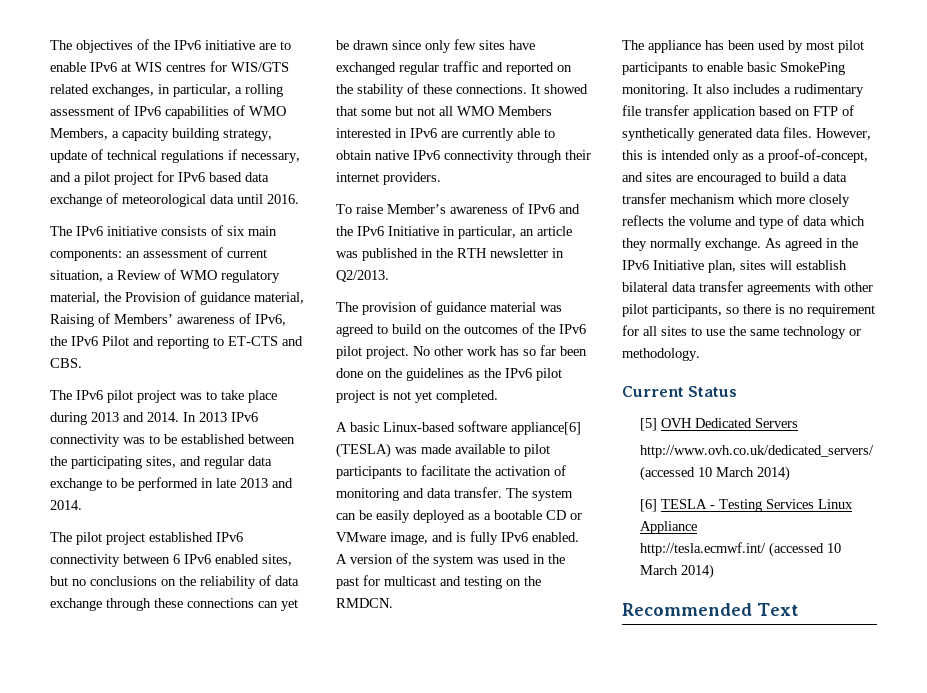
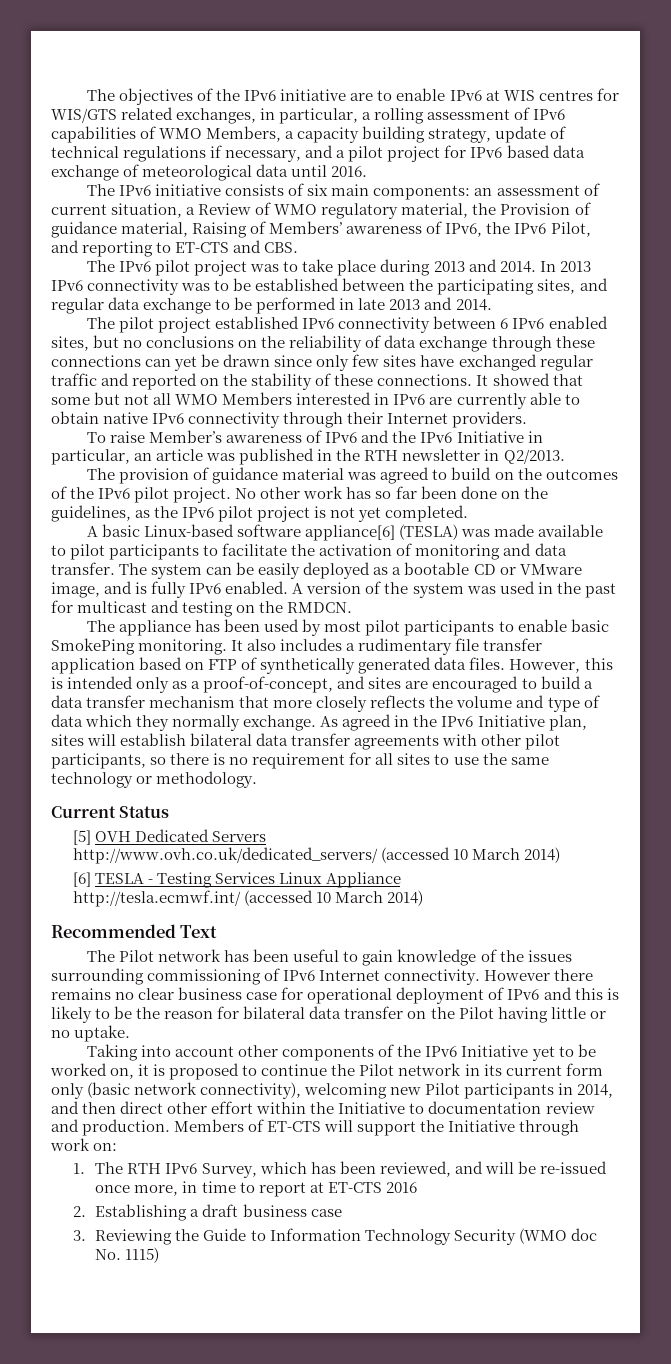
- The IPv6 initiative consists of six main components: an assessment of current situation, a Review of WMO regulatory material, the Provision of guidance material, Raising of Members’ awareness of IPv6, the IPv6 Pilot and reporting to ET-CTS and CBS.
+ The IPv6 initiative consists of six main components: an assessment of current situation, a Review of WMO regulatory material, the Provision of guidance material, Raising of Members’ awareness of IPv6, the IPv6 Pilot, and reporting to ET-CTS and CBS.
- It showed that some but not all WMO Members interested in IPv6 are currently able to obtain native IPv6 connectivity through their internet providers.
+ It showed that some but not all WMO Members interested in IPv6 are currently able to obtain native IPv6 connectivity through their Internet providers.
- No other work has so far been done on the guidelines as the IPv6 pilot project is not yet completed.
+ No other work has so far been done on the guidelines, as the IPv6 pilot project is not yet completed.
- However, this is intended only as a proof-of-concept, and sites are encouraged to build a data transfer mechanism which more closely reflects the volume and type of data which they normally exchange.
+ However, this is intended only as a proof-of-concept, and sites are encouraged to build a data transfer mechanism that more closely reflects the volume and type of data which they normally exchange.
+ The Pilot network has been useful to gain knowledge of the issues surrounding commissioning of IPv6 Internet connectivity. However there remains no clear business case for operational deployment of IPv6 and this is likely to be the reason for bilateral data transfer on the Pilot having little or no uptake.
+ Taking into account other components of the IPv6 Initiative yet to be worked on, it is proposed to continue the Pilot network in its current form only (basic network connectivity), welcoming new Pilot participants in 2014, and then direct other effort within the Initiative to documentation review and production. Members of ET-CTS will support the Initiative through work on:
+ 1. The RTH IPv6 Survey, which has been reviewed, and will be re-issued once more, in time to report at ET-CTS 2016
+ 2. Establishing a draft business case
+ 3. Reviewing the Guide to Information Technology Security (WMO doc No. 1115)

